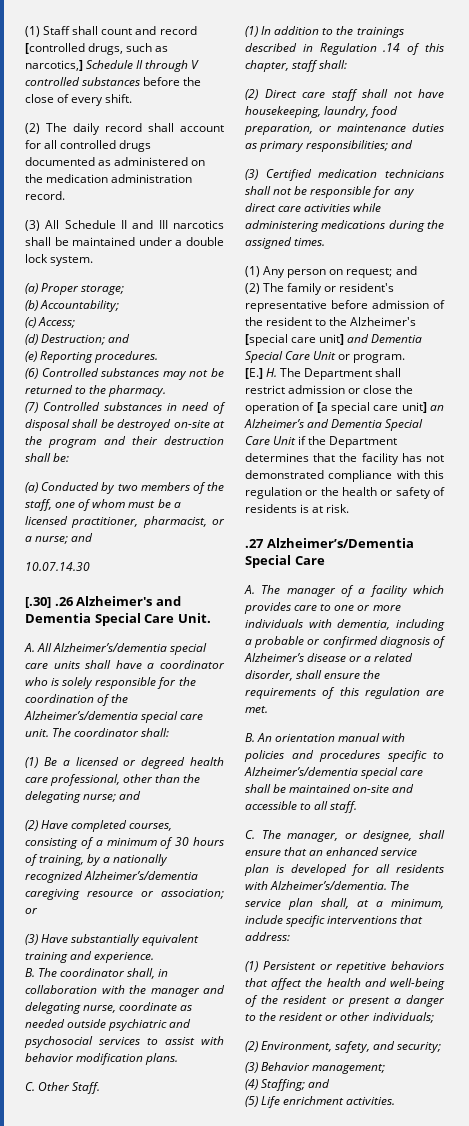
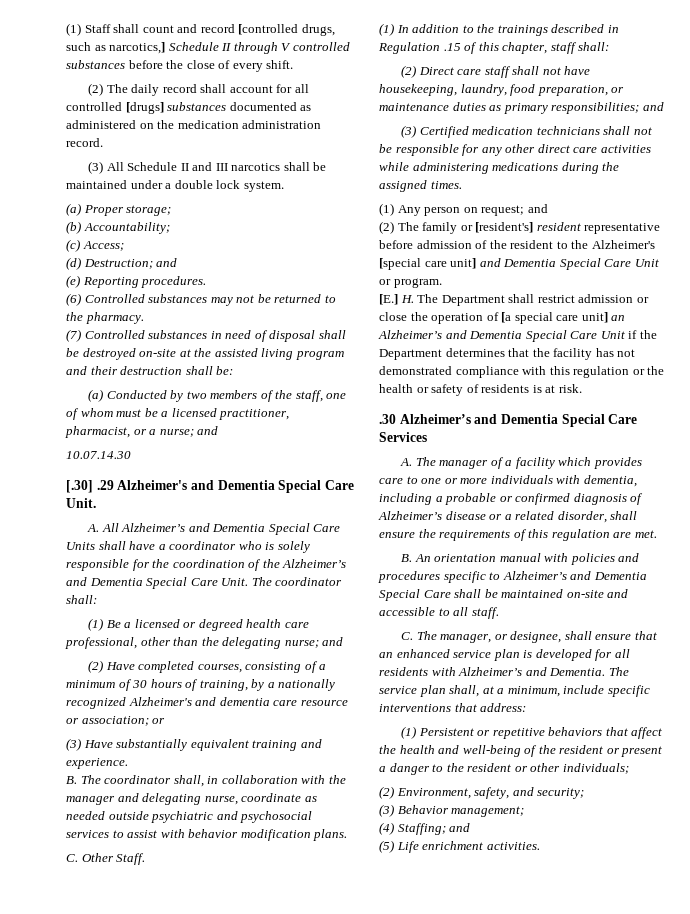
- (2) The daily record shall account for all controlled drugs documented as administered on the medication administration record.
+ (2) The daily record shall account for all controlled [drugs] substances documented as administered on the medication administration record.
- (7) Controlled substances in need of disposal shall be destroyed on-site at the program and their destruction shall be:
+ (7) Controlled substances in need of disposal shall be destroyed on-site at the assisted living program and their destruction shall be:
- [.30] .26 Alzheimer's and Dementia Special Care Unit.
+ [.30] .29 Alzheimer's and Dementia Special Care Unit.
- A. All Alzheimer’s/dementia special care units shall have a coordinator who is solely responsible for the coordination of the Alzheimer’s/dementia special care unit.
+ A. All Alzheimer’s and Dementia Special Care Units shall have a coordinator who is solely responsible for the coordination of the Alzheimer’s and Dementia Special Care Unit.
- (2) Have completed courses, consisting of a minimum of 30 hours of training, by a nationally recognized Alzheimer’s/dementia caregiving resource or association; or
+ (2) Have completed courses, consisting of a minimum of 30 hours of training, by a nationally recognized Alzheimer's and dementia care resource or association; or
- (1) In addition to the trainings described in Regulation .14 of this chapter, staff shall:
+ (1) In addition to the trainings described in Regulation .15 of this chapter, staff shall:
- (3) Certified medication technicians shall not be responsible for any direct care activities while administering medications during the assigned times.
+ (3) Certified medication technicians shall not be responsible for any other direct care activities while administering medications during the assigned times.
- (2) The family or resident's representative before admission of the resident to the Alzheimer's [special care unit] and Dementia Special Care Unit or program.
+ (2) The family or [resident's] resident representative before admission of the resident to the Alzheimer's [special care unit] and Dementia Special Care Unit or program.
- .27 Alzheimer’s/Dementia Special Care
+ .30 Alzheimer’s and Dementia Special Care Services
- B. An orientation manual with policies and procedures specific to Alzheimer’s/dementia special care shall be maintained on-site and accessible to all staff.
+ B. An orientation manual with policies and procedures specific to Alzheimer’s and Dementia Special Care shall be maintained on-site and accessible to all staff.
- C. The manager, or designee, shall ensure that an enhanced service plan is developed for all residents with Alzheimer’s/dementia.
+ C. The manager, or designee, shall ensure that an enhanced service plan is developed for all residents with Alzheimer’s and Dementia.

